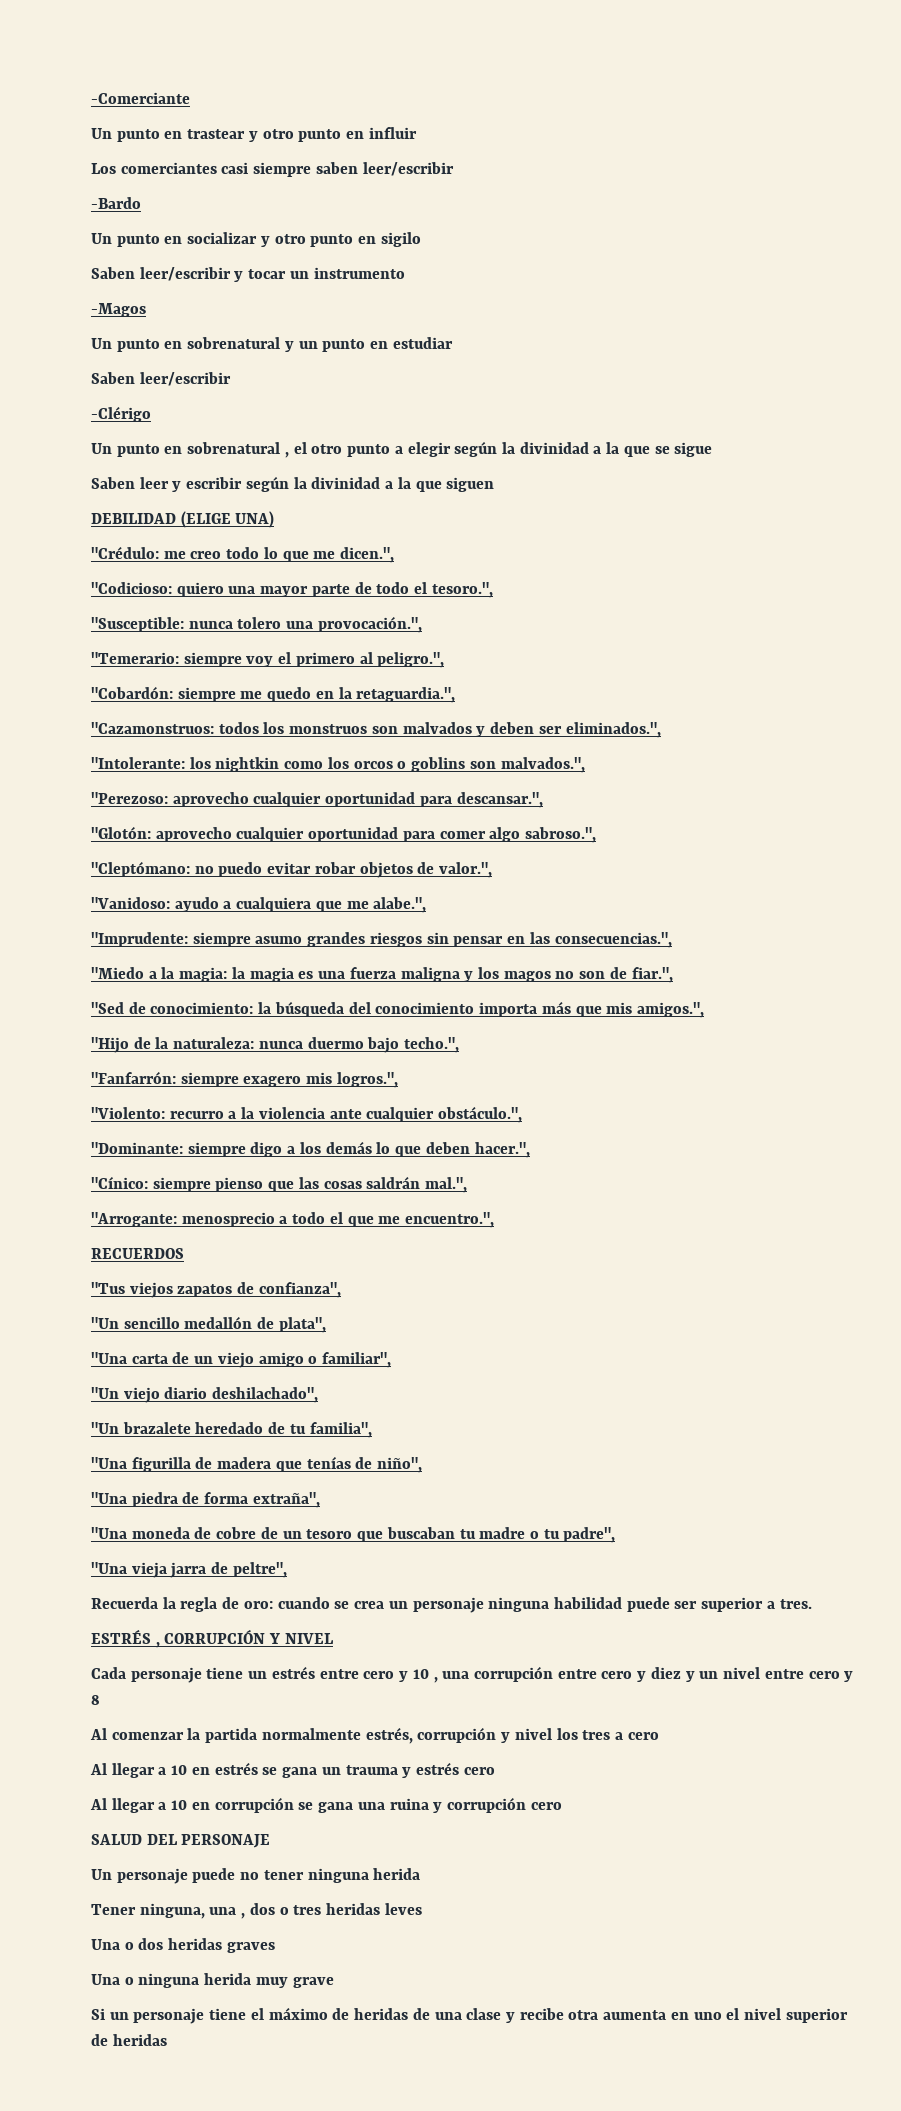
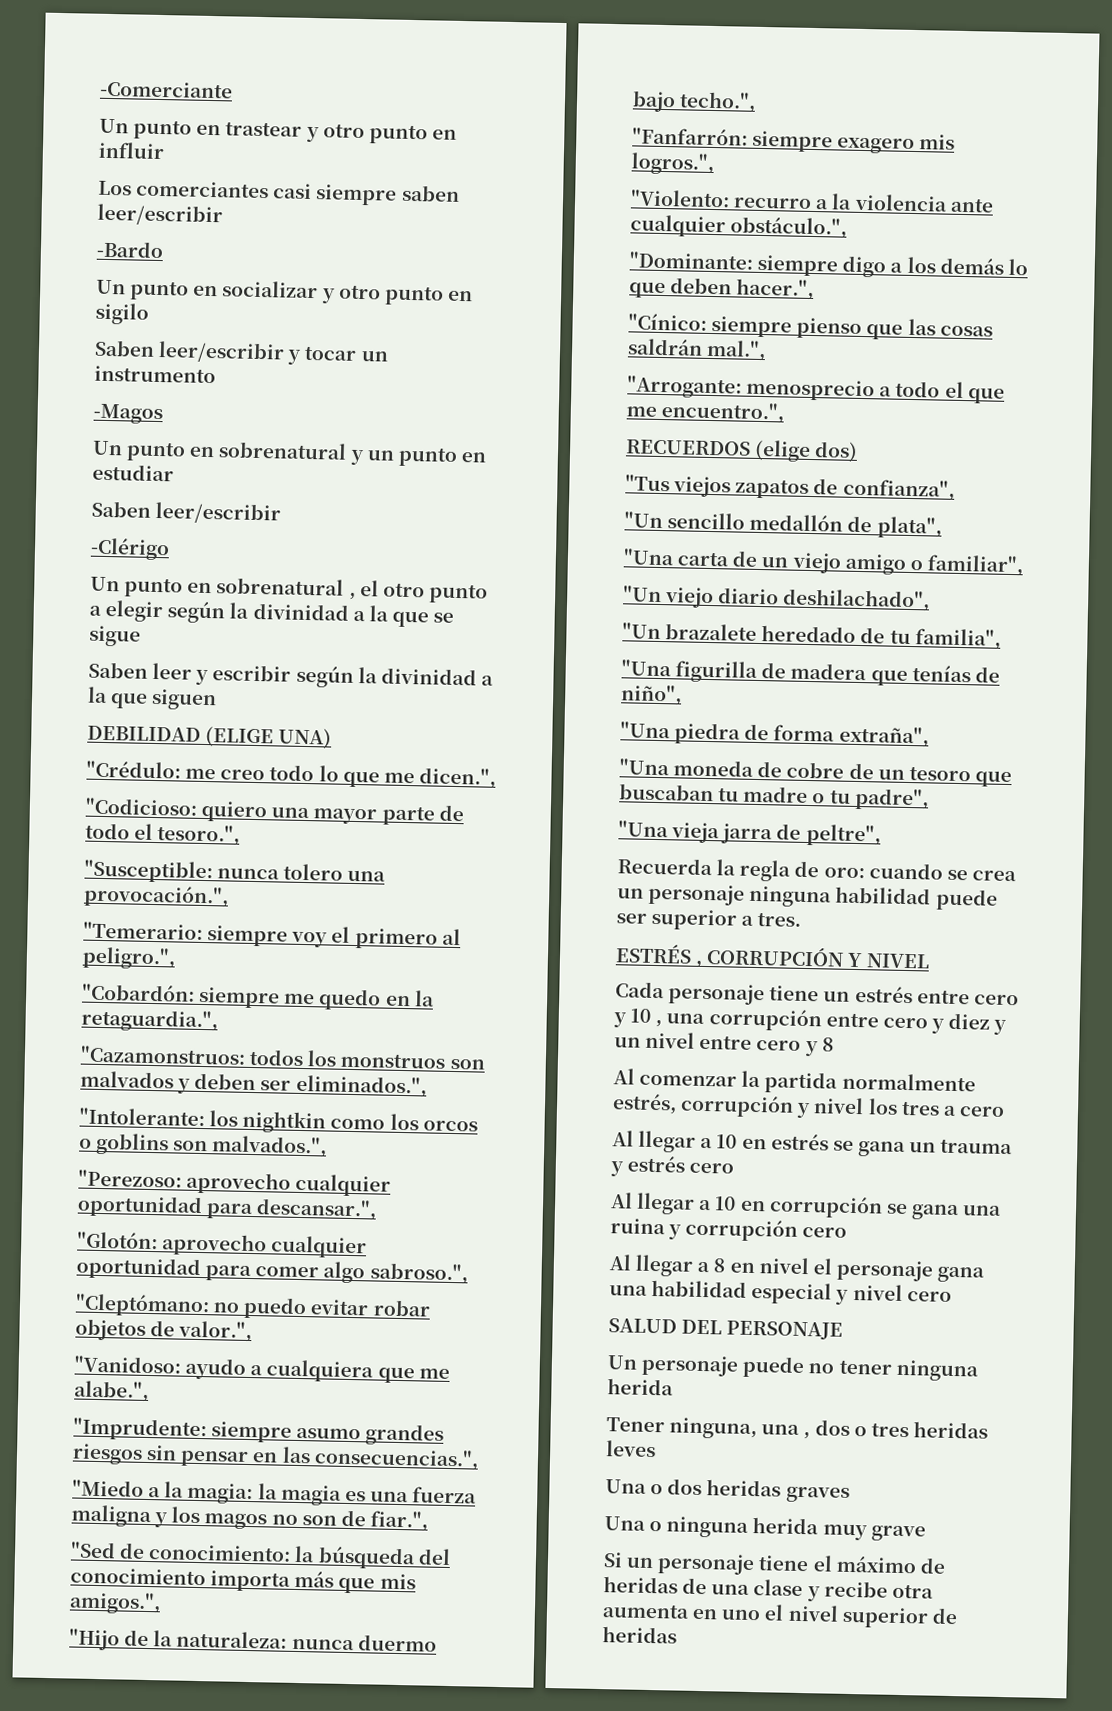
- RECUERDOS
+ RECUERDOS (elige dos)
+ Al llegar a 8 en nivel el personaje gana una habilidad especial y nivel cero

